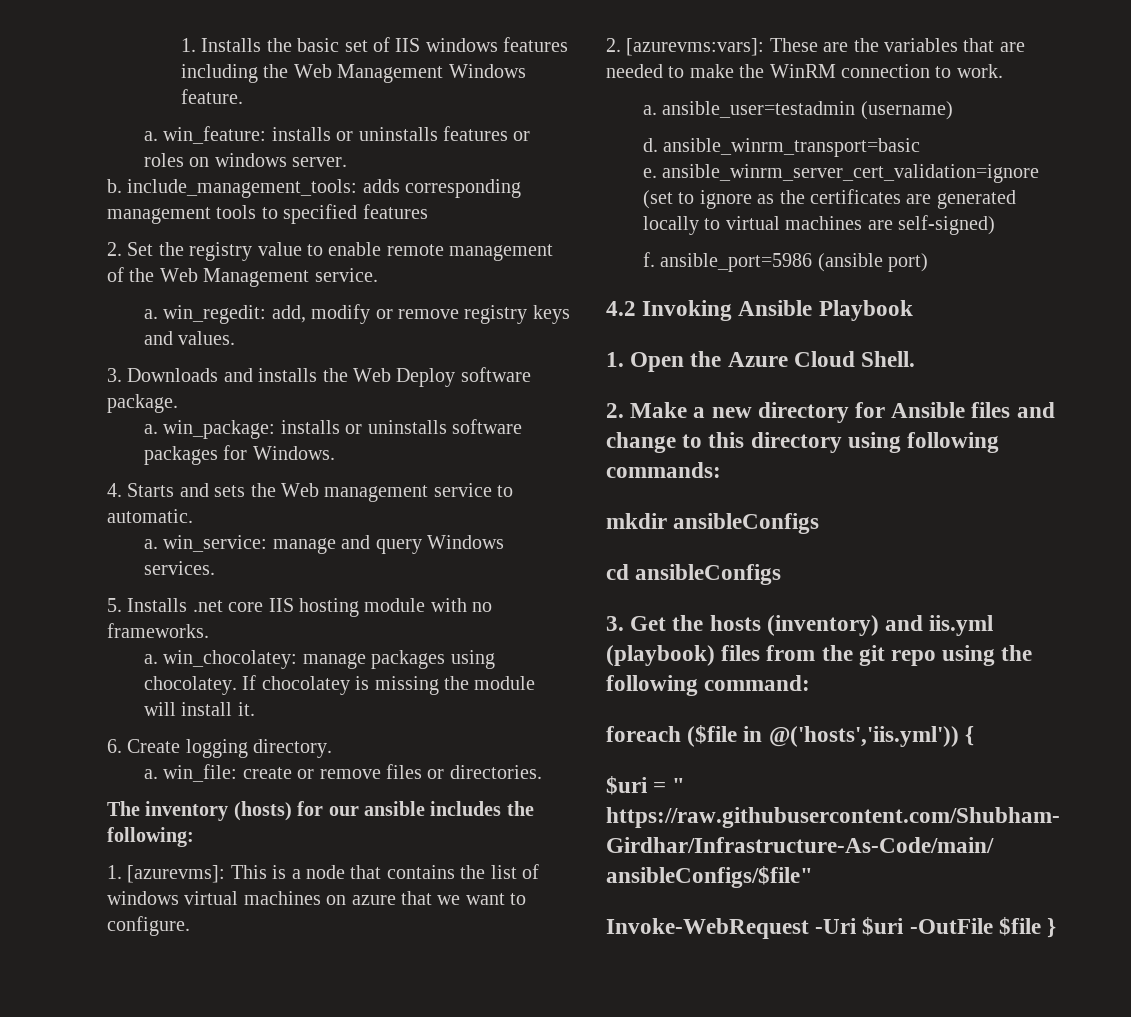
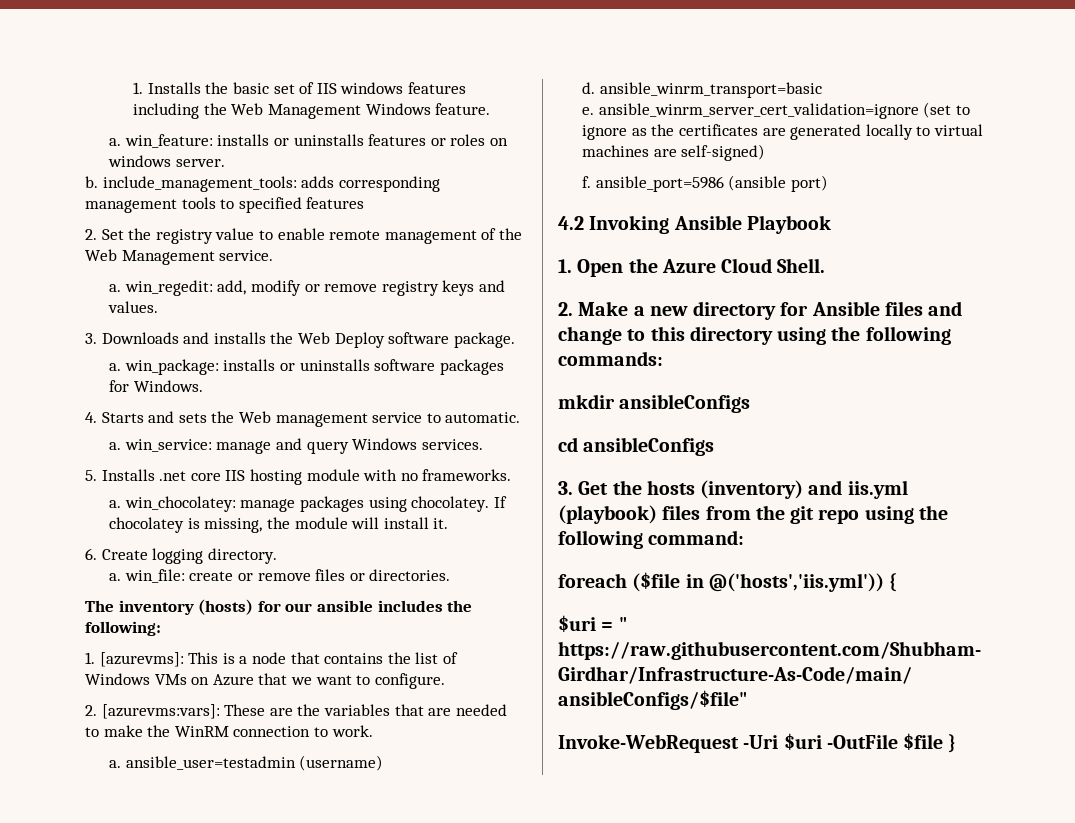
- If chocolatey is missing the module will install it.
+ If chocolatey is missing, the module will install it.
- 1. [azurevms]: This is a node that contains the list of windows virtual machines on azure that we want to configure.
+ 1. [azurevms]: This is a node that contains the list of Windows VMs on Azure that we want to configure.
- 2. Make a new directory for Ansible files and change to this directory using following commands:
+ 2. Make a new directory for Ansible files and change to this directory using the following commands:

